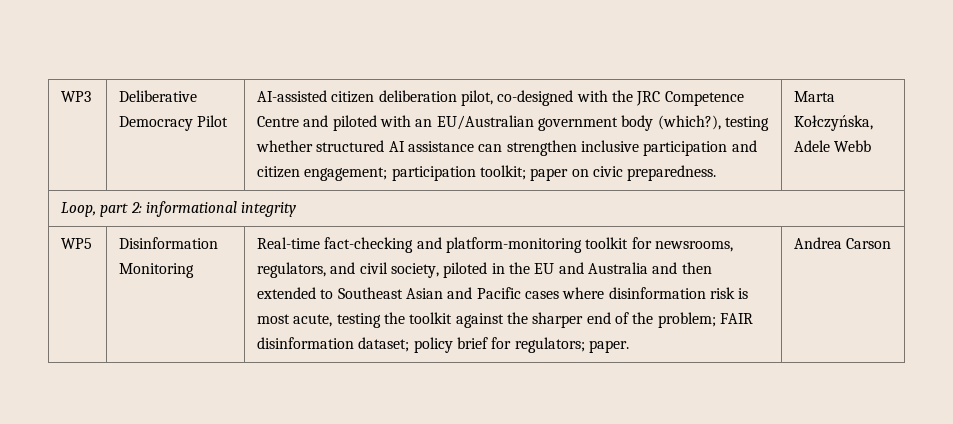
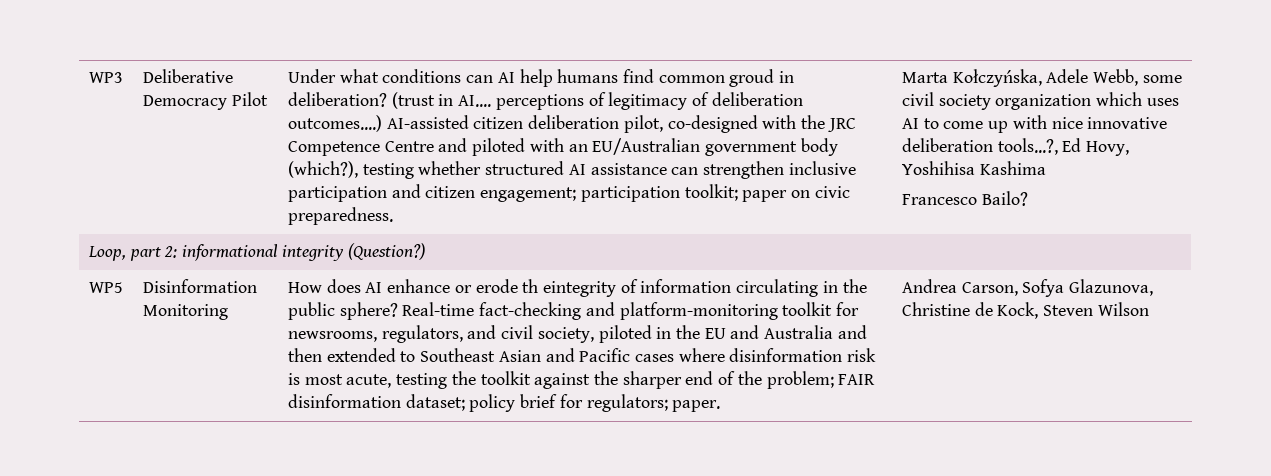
+ Under what conditions can AI help humans find common groud in deliberation? (trust in AI.... perceptions of legitimacy of deliberation outcomes....)
- Marta Kołczyńska, Adele Webb
+ Marta Kołczyńska, Adele Webb, some civil society organization which uses AI to come up with nice innovative deliberation tools...?, Ed Hovy, Yoshihisa Kashima
+ Francesco Bailo?
- Loop, part 2: informational integrity
+ Loop, part 2: informational integrity (Question?)
+ How does AI enhance or erode th eintegrity of information circulating in the public sphere?
- Andrea Carson
+ Andrea Carson, Sofya Glazunova, Christine de Kock, Steven Wilson

